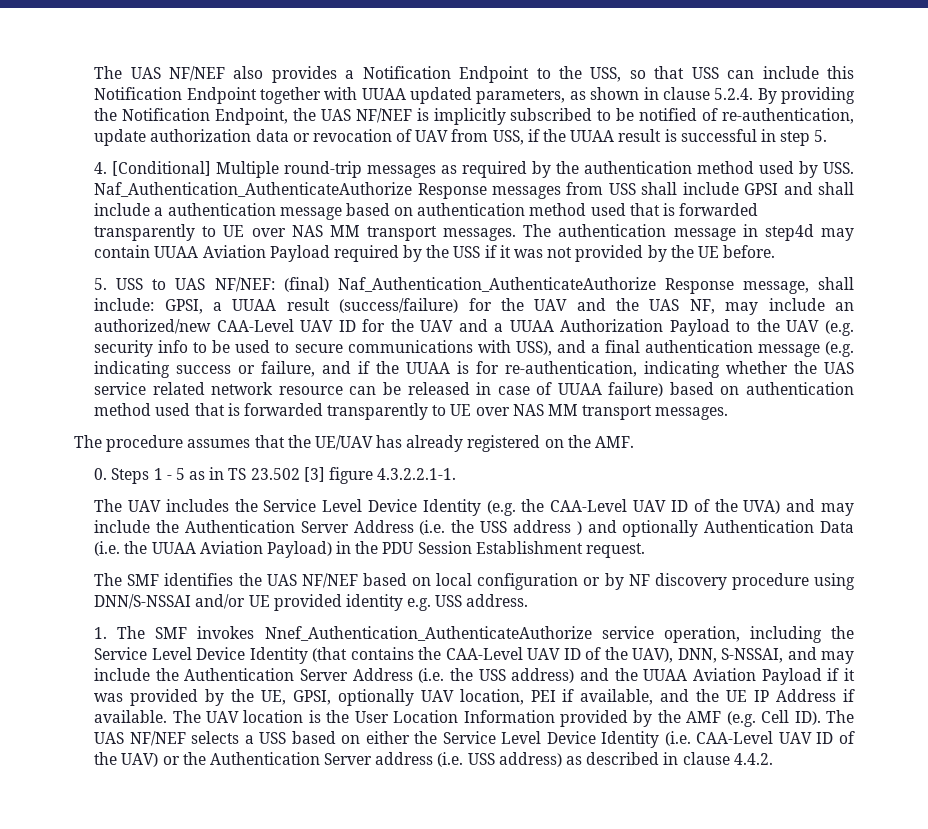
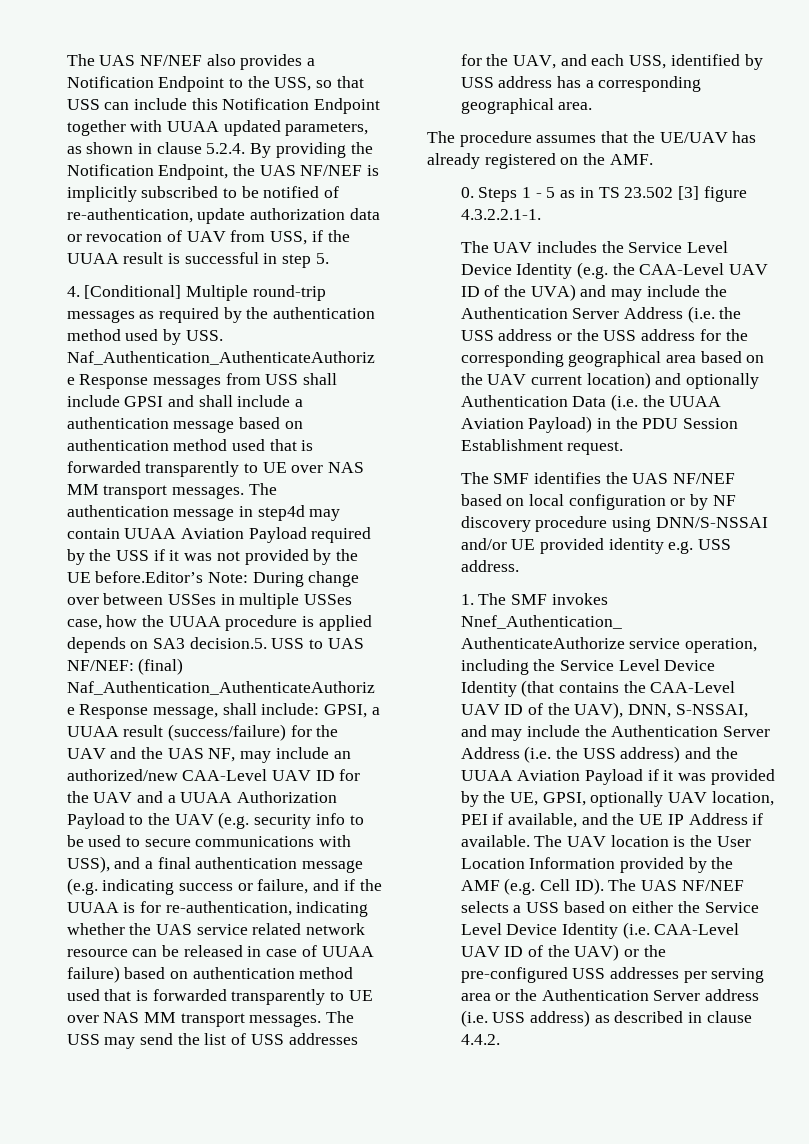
- The authentication message in step4d may contain UUAA Aviation Payload required by the USS if it was not provided by the UE before.
- 5. USS to UAS NF/NEF:
+ The authentication message in step4d may contain UUAA Aviation Payload required by the USS if it was not provided by the UE before.Editor’s Note: During change over between USSes in multiple USSes case, how the UUAA procedure is applied depends on SA3 decision.5. USS to UAS NF/NEF:
+ The USS may send the list of USS addresses for the UAV, and each USS, identified by USS address has a corresponding geographical area.
- The UAV includes the Service Level Device Identity (e.g. the CAA-Level UAV ID of the UVA) and may include the Authentication Server Address (i.e. the USS address ) and optionally Authentication Data (i.e. the UUAA Aviation Payload) in the PDU Session Establishment request.
+ The UAV includes the Service Level Device Identity (e.g. the CAA-Level UAV ID of the UVA) and may include the Authentication Server Address (i.e. the USS address or the USS address for the corresponding geographical area based on the UAV current location) and optionally Authentication Data (i.e. the UUAA Aviation Payload) in the PDU Session Establishment request.
- The UAV location is the User Location Information provided by the AMF (e.g. Cell ID). The UAS NF/NEF selects a USS based on either the Service Level Device Identity (i.e. CAA-Level UAV ID of the UAV) or the Authentication Server address (i.e. USS address) as described in clause 4.4.2.
+ The UAV location is the User Location Information provided by the AMF (e.g. Cell ID). The UAS NF/NEF selects a USS based on either the Service Level Device Identity (i.e. CAA-Level UAV ID of the UAV) or the pre-configured USS addresses per serving area or the Authentication Server address (i.e. USS address) as described in clause 4.4.2.

